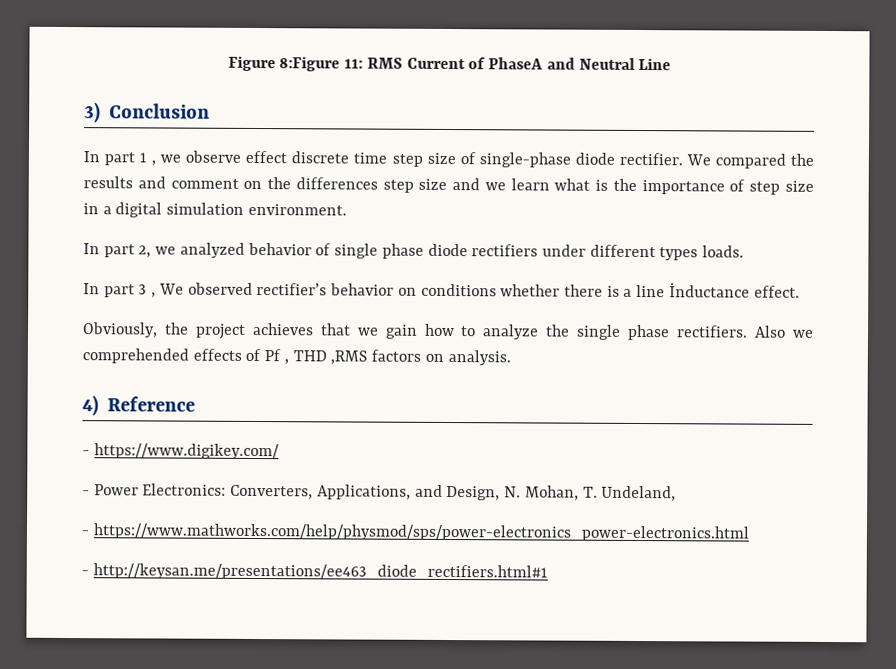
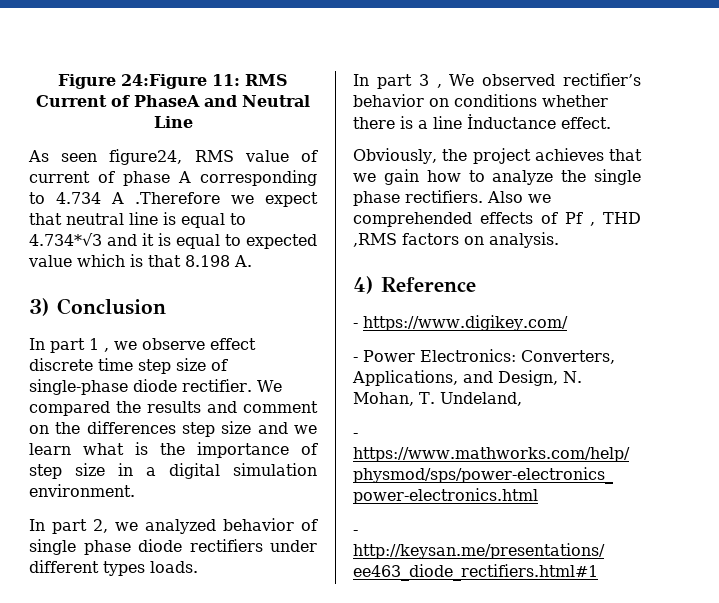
- Figure 8:Figure 11: RMS Current of PhaseA and Neutral Line
+ Figure 24:Figure 11: RMS Current of PhaseA and Neutral Line
+ As seen figure24, RMS value of current of phase A corresponding to 4.734 A .Therefore we expect that neutral line is equal to 4.734*√3 and it is equal to expected value which is that 8.198 A.

